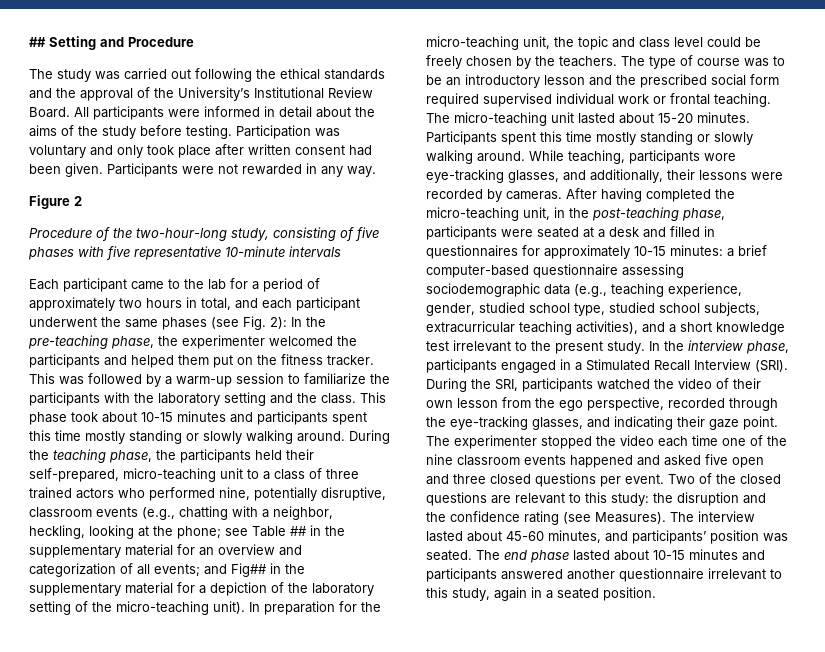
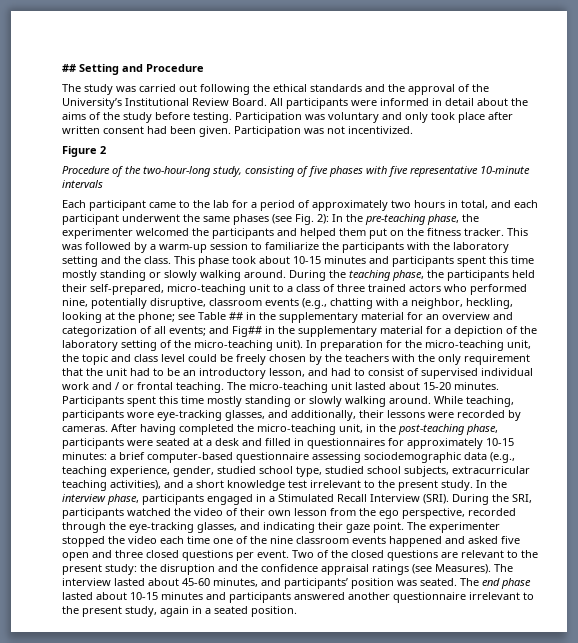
- Participants were not rewarded in any way.
+ Participation was not incentivized.
- In preparation for the micro-teaching unit, the topic and class level could be freely chosen by the teachers. The type of course was to be an introductory lesson and the prescribed social form required supervised individual work or frontal teaching.
+ In preparation for the micro-teaching unit, the topic and class level could be freely chosen by the teachers with the only requirement that the unit had to be an introductory lesson, and had to consist of supervised individual work and / or frontal teaching.
- Two of the closed questions are relevant to this study: the disruption and the confidence rating (see Measures).
+ Two of the closed questions are relevant to the present study: the disruption and the confidence appraisal ratings (see Measures).
- The end phase lasted about 10-15 minutes and participants answered another questionnaire irrelevant to this study, again in a seated position.
+ The end phase lasted about 10-15 minutes and participants answered another questionnaire irrelevant to the present study, again in a seated position.

